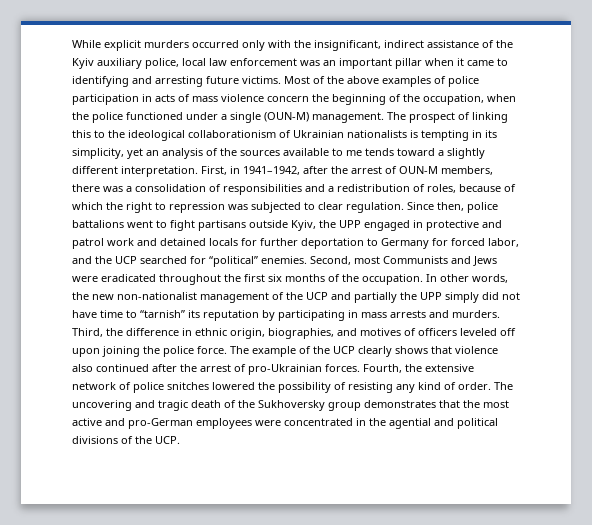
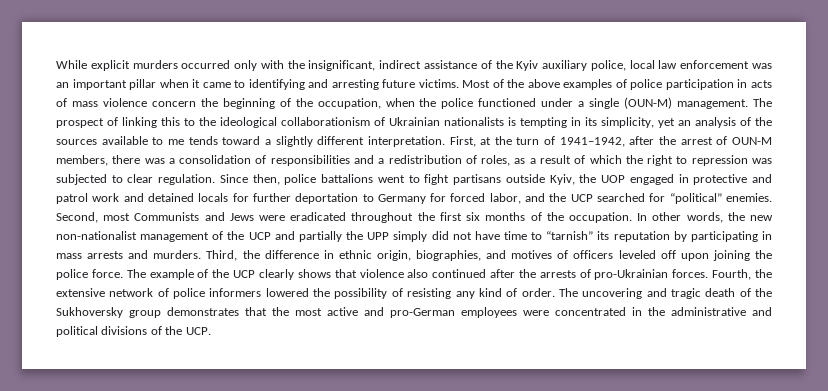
- First, in 1941–1942, after the arrest of OUN-M members, there was a consolidation of responsibilities and a redistribution of roles, because of which the right to repression was subjected to clear regulation.
+ First, at the turn of 1941–1942, after the arrest of OUN-M members, there was a consolidation of responsibilities and a redistribution of roles, as a result of which the right to repression was subjected to clear regulation.
- Since then, police battalions went to fight partisans outside Kyiv, the UPP engaged in protective and patrol work and detained locals for further deportation to Germany for forced labor, and the UCP searched for “political” enemies.
+ Since then, police battalions went to fight partisans outside Kyiv, the UOP engaged in protective and patrol work and detained locals for further deportation to Germany for forced labor, and the UCP searched for “political” enemies.
- The example of the UCP clearly shows that violence also continued after the arrest of pro-Ukrainian forces.
+ The example of the UCP clearly shows that violence also continued after the arrests of pro-Ukrainian forces.
- Fourth, the extensive network of police snitches lowered the possibility of resisting any kind of order.
+ Fourth, the extensive network of police informers lowered the possibility of resisting any kind of order.
- The uncovering and tragic death of the Sukhoversky group demonstrates that the most active and pro-German employees were concentrated in the agential and political divisions of the UCP.
+ The uncovering and tragic death of the Sukhoversky group demonstrates that the most active and pro-German employees were concentrated in the administrative and political divisions of the UCP.

